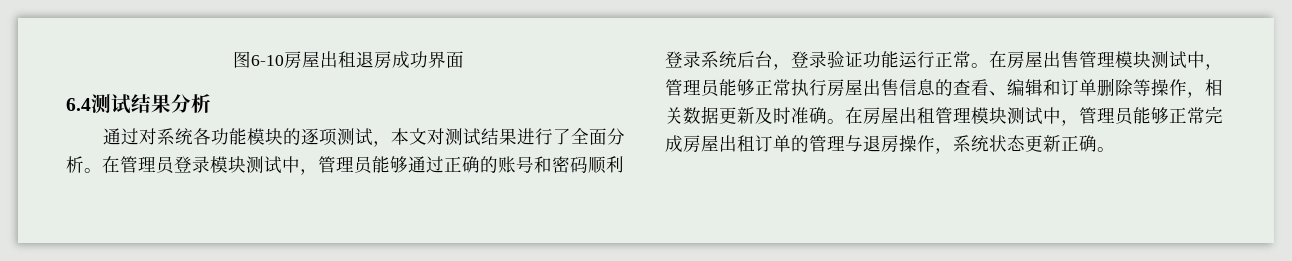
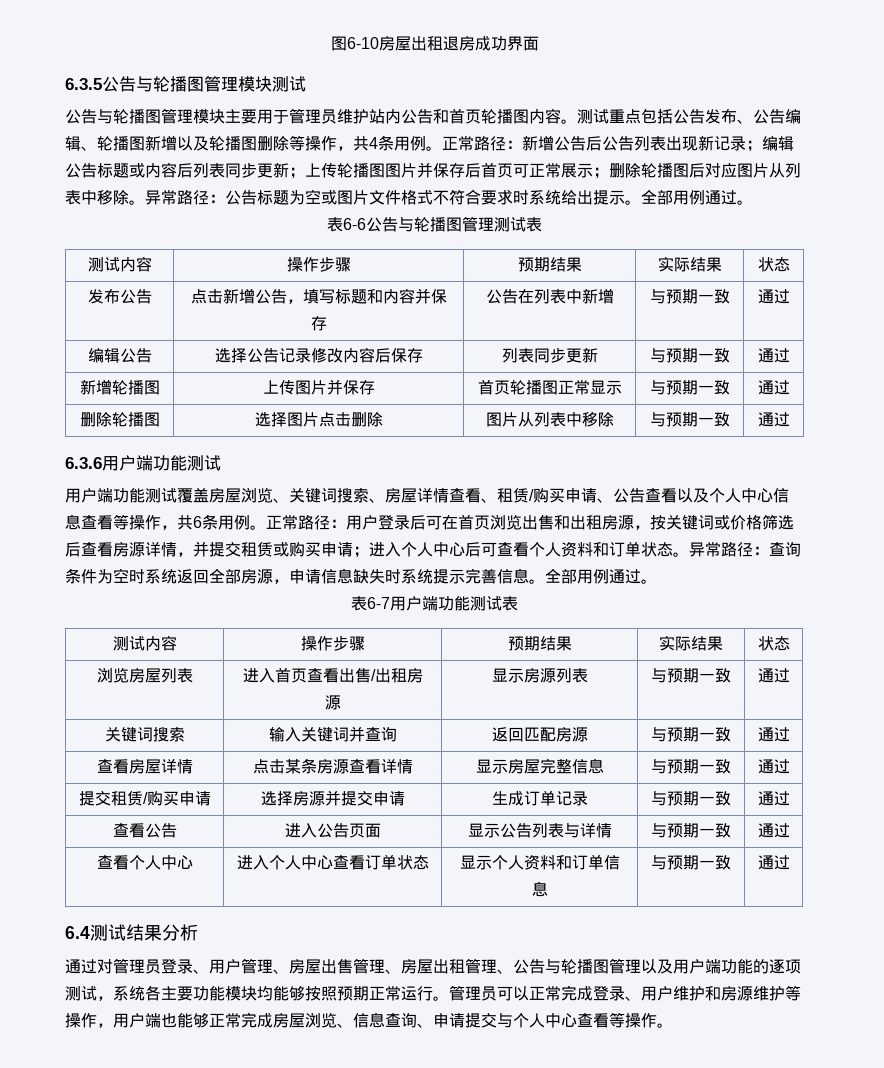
+ 6.3.5公告与轮播图管理模块测试
+ 公告与轮播图管理模块主要用于管理员维护站内公告和首页轮播图内容。测试重点包括公告发布、公告编辑、轮播图新增以及轮播图删除等操作，共4条用例。正常路径：新增公告后公告列表出现新记录；编辑公告标题或内容后列表同步更新；上传轮播图图片并保存后首页可正常展示；删除轮播图后对应图片从列表中移除。异常路径：公告标题为空或图片文件格式不符合要求时系统给出提示。全部用例通过。
+ 表6-6公告与轮播图管理测试表
+ 测试内容 | 操作步骤 | 预期结果 | 实际结果 | 状态
+ 发布公告 | 点击新增公告，填写标题和内容并保存 | 公告在列表中新增 | 与预期一致 | 通过
+ 编辑公告 | 选择公告记录修改内容后保存 | 列表同步更新 | 与预期一致 | 通过
+ 新增轮播图 | 上传图片并保存 | 首页轮播图正常显示 | 与预期一致 | 通过
+ 删除轮播图 | 选择图片点击删除 | 图片从列表中移除 | 与预期一致 | 通过
+ 6.3.6用户端功能测试
+ 用户端功能测试覆盖房屋浏览、关键词搜索、房屋详情查看、租赁/购买申请、公告查看以及个人中心信息查看等操作，共6条用例。正常路径：用户登录后可在首页浏览出售和出租房源，按关键词或价格筛选后查看房源详情，并提交租赁或购买申请；进入个人中心后可查看个人资料和订单状态。异常路径：查询条件为空时系统返回全部房源，申请信息缺失时系统提示完善信息。全部用例通过。
+ 表6-7用户端功能测试表
+ 测试内容 | 操作步骤 | 预期结果 | 实际结果 | 状态
+ 浏览房屋列表 | 进入首页查看出售/出租房源 | 显示房源列表 | 与预期一致 | 通过
+ 关键词搜索 | 输入关键词并查询 | 返回匹配房源 | 与预期一致 | 通过
+ 查看房屋详情 | 点击某条房源查看详情 | 显示房屋完整信息 | 与预期一致 | 通过
+ 提交租赁/购买申请 | 选择房源并提交申请 | 生成订单记录 | 与预期一致 | 通过
+ 查看公告 | 进入公告页面 | 显示公告列表与详情 | 与预期一致 | 通过
+ 查看个人中心 | 进入个人中心查看订单状态 | 显示个人资料和订单信息 | 与预期一致 | 通过
- 通过对系统各功能模块的逐项测试，本文对测试结果进行了全面分析。在管理员登录模块测试中，管理员能够通过正确的账号和密码顺利登录系统后台，登录验证功能运行正常。在房屋出售管理模块测试中，管理员能够正常执行房屋出售信息的查看、编辑和订单删除等操作，相关数据更新及时准确。在房屋出租管理模块测试中，管理员能够正常完成房屋出租订单的管理与退房操作，系统状态更新正确。
+ 通过对管理员登录、用户管理、房屋出售管理、房屋出租管理、公告与轮播图管理以及用户端功能的逐项测试，系统各主要功能模块均能够按照预期正常运行。管理员可以正常完成登录、用户维护和房源维护等操作，用户端也能够正常完成房屋浏览、信息查询、申请提交与个人中心查看等操作。

